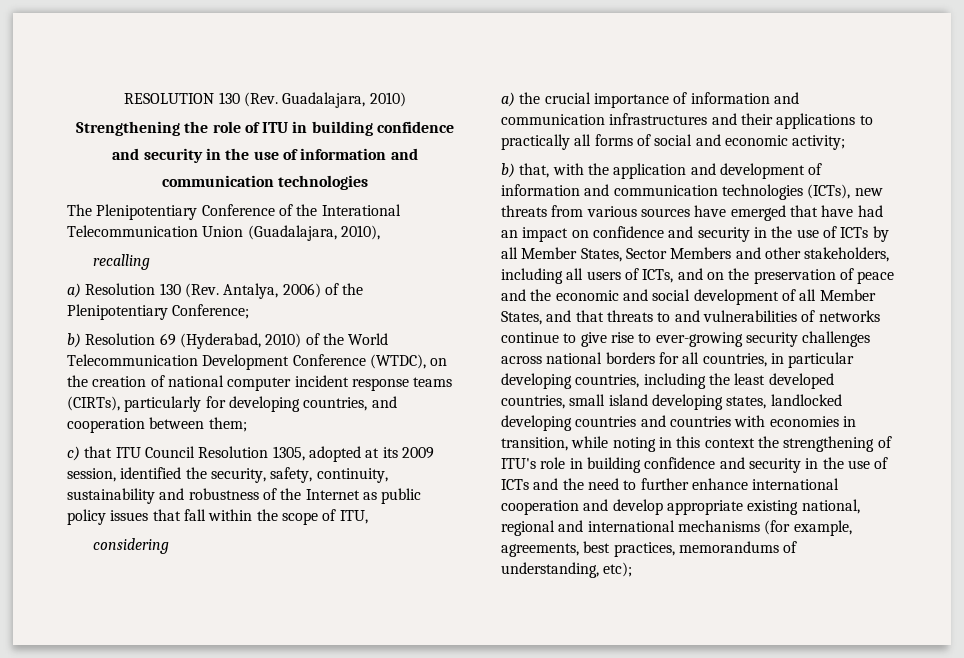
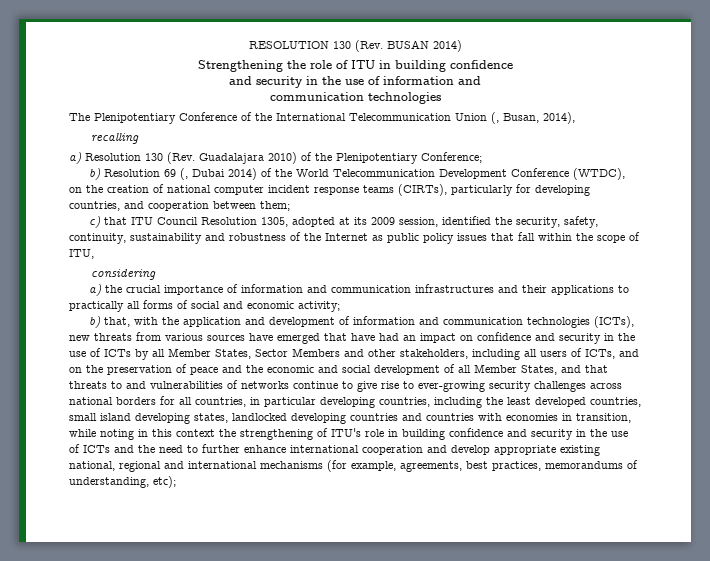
- RESOLUTION 130 (Rev. Guadalajara, 2010)
+ RESOLUTION 130 (Rev. BUSAN 2014)
- The Plenipotentiary Conference of the Interational Telecommunication Union (Guadalajara, 2010),
+ The Plenipotentiary Conference of the International Telecommunication Union (, Busan, 2014),
- a) Resolution 130 (Rev. Antalya, 2006) of the Plenipotentiary Conference;
+ a) Resolution 130 (Rev. Guadalajara 2010) of the Plenipotentiary Conference;
- b) Resolution 69 (Hyderabad, 2010) of the World Telecommunication Development Conference (WTDC), on the creation of national computer incident response teams (CIRTs), particularly for developing countries, and cooperation between them;
+ b) Resolution 69 (, Dubai 2014) of the World Telecommunication Development Conference (WTDC), on the creation of national computer incident response teams (CIRTs), particularly for developing countries, and cooperation between them;

